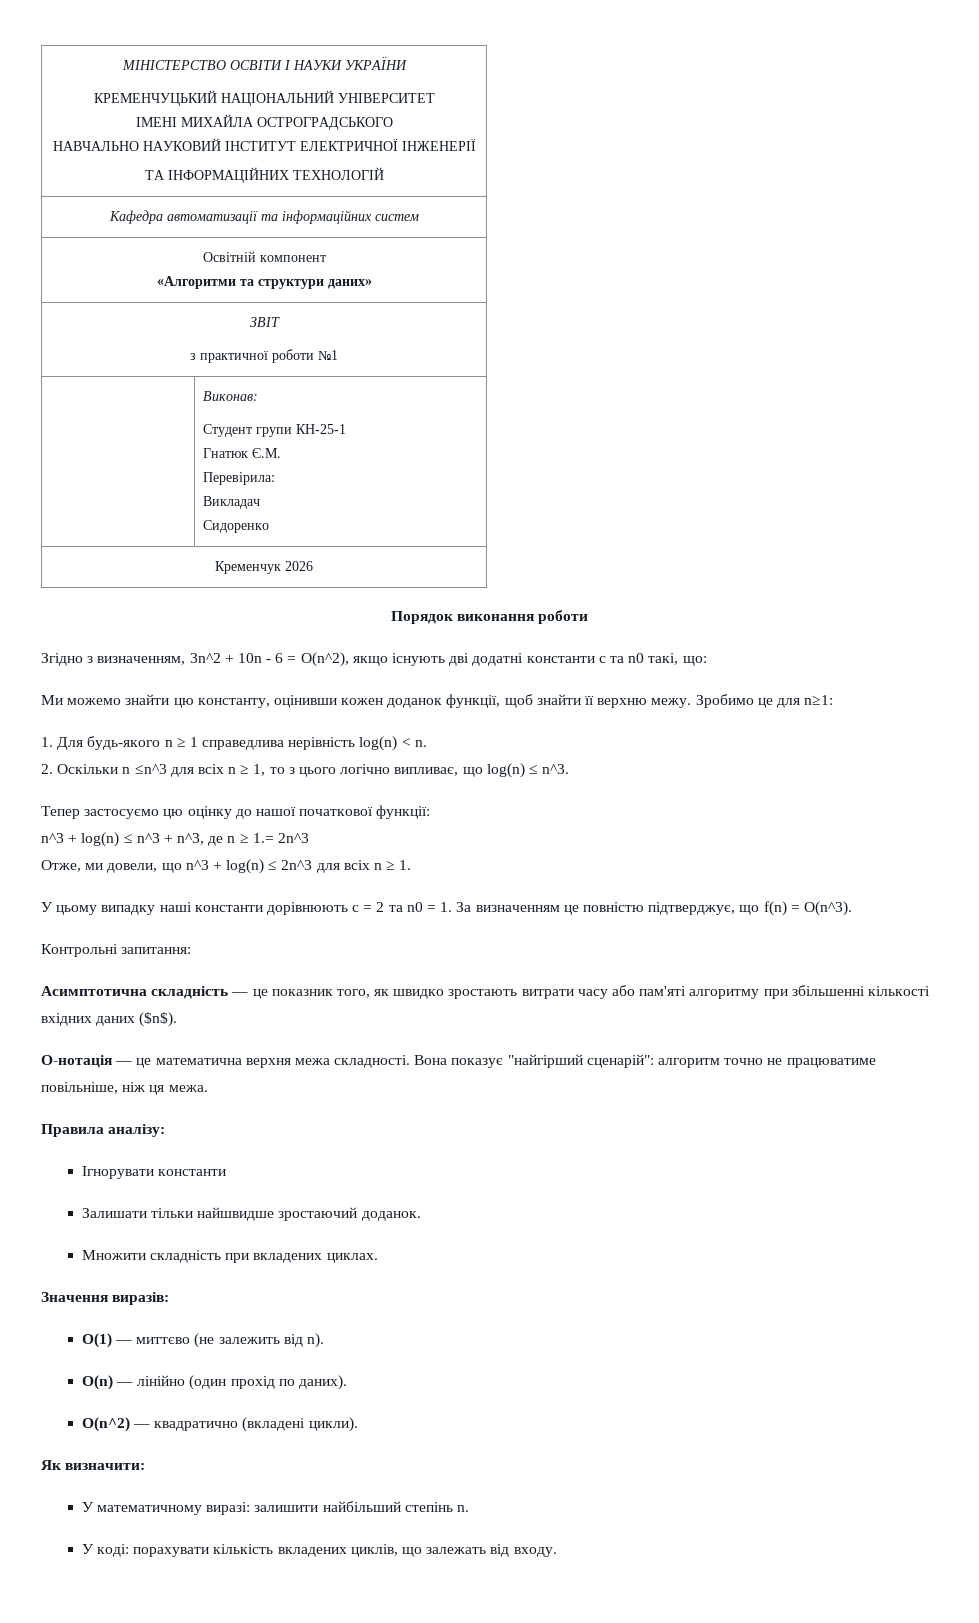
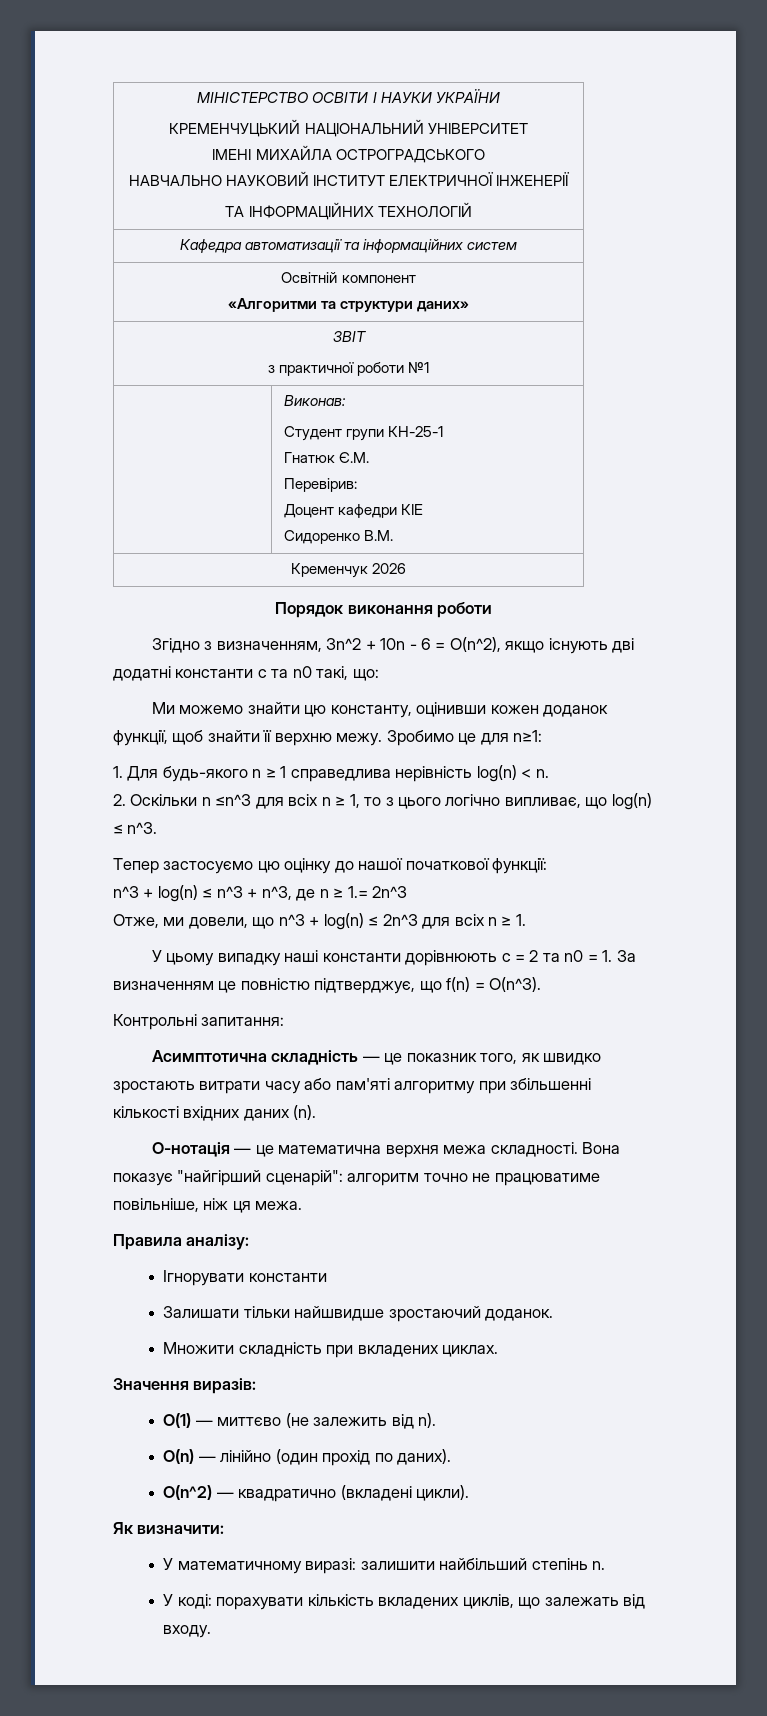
  | Виконав:
  Студент групи КН-25-1
  Гнатюк Є.М.
- Перевірила:
- Викладач
- Сидоренко
+ Перевірив:
+ Доцент кафедри КІЕ
+ Сидоренко В.М.
- Асимптотична складність — це показник того, як швидко зростають витрати часу або пам'яті алгоритму при збільшенні кількості вхідних даних ($n$).
+ Асимптотична складність — це показник того, як швидко зростають витрати часу або пам'яті алгоритму при збільшенні кількості вхідних даних (n).

